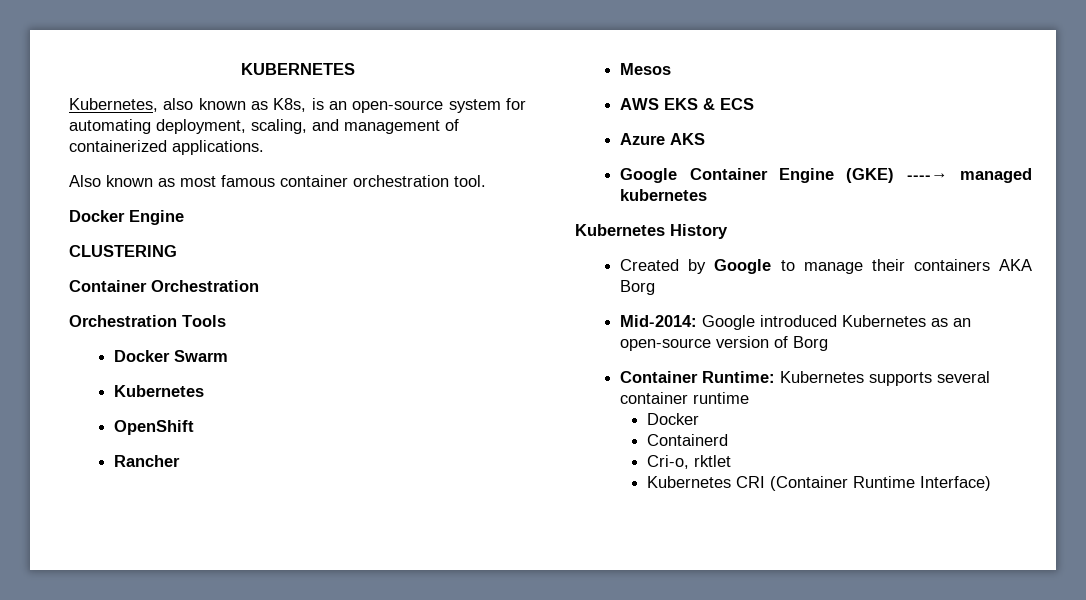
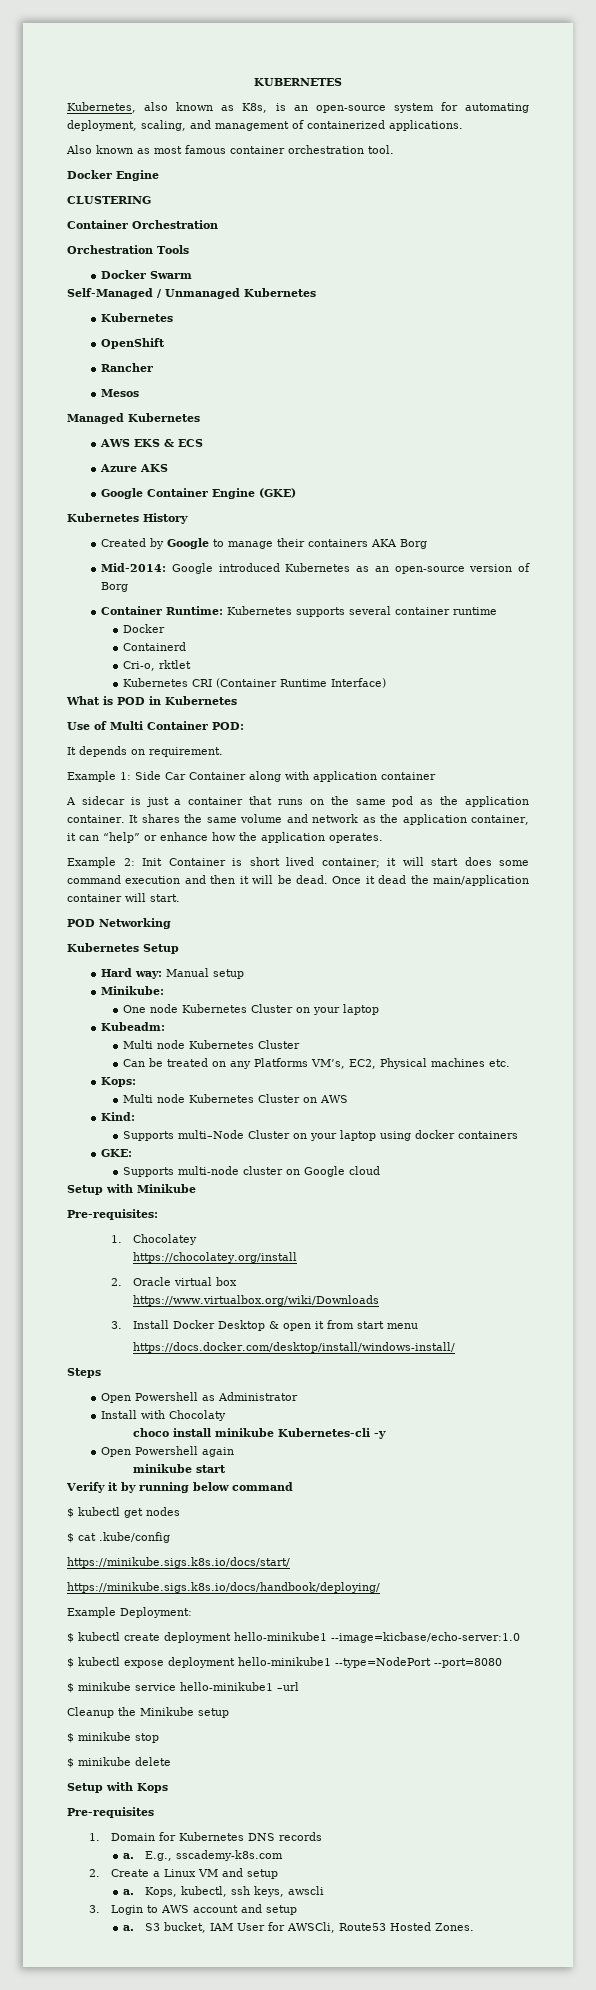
+ Self-Managed / Unmanaged Kubernetes
+ Managed Kubernetes
- Google Container Engine (GKE) ----→ managed kubernetes
+ Google Container Engine (GKE)
+ What is POD in Kubernetes
+ Use of Multi Container POD:
+ It depends on requirement.
+ Example 1: Side Car Container along with application container
+ A sidecar is just a container that runs on the same pod as the application container. It shares the same volume and network as the application container, it can “help” or enhance how the application operates.
+ Example 2: Init Container is short lived container; it will start does some command execution and then it will be dead. Once it dead the main/application container will start.
+ POD Networking
+ Kubernetes Setup
+ Hard way: Manual setup
+ Minikube:
+ One node Kubernetes Cluster on your laptop
+ Kubeadm:
+ Multi node Kubernetes Cluster
+ Can be treated on any Platforms VM’s, EC2, Physical machines etc.
+ Kops:
+ Multi node Kubernetes Cluster on AWS
+ Kind:
+ Supports multi–Node Cluster on your laptop using docker containers
+ GKE:
+ Supports multi-node cluster on Google cloud
+ Setup with Minikube
+ Pre-requisites:
+ 1. Chocolatey
+ https://chocolatey.org/install
+ 2. Oracle virtual box
+ https://www.virtualbox.org/wiki/Downloads
+ 3. Install Docker Desktop & open it from start menu
+ https://docs.docker.com/desktop/install/windows-install/
+ Steps
+ Open Powershell as Administrator
+ Install with Chocolaty
+ choco install minikube Kubernetes-cli -y
+ Open Powershell again
+ minikube start
+ Verify it by running below command
+ $ kubectl get nodes
+ $ cat .kube/config
+ https://minikube.sigs.k8s.io/docs/start/
+ https://minikube.sigs.k8s.io/docs/handbook/deploying/
+ Example Deployment:
+ $ kubectl create deployment hello-minikube1 --image=kicbase/echo-server:1.0
+ $ kubectl expose deployment hello-minikube1 --type=NodePort --port=8080
+ $ minikube service hello-minikube1 –url
+ Cleanup the Minikube setup
+ $ minikube stop
+ $ minikube delete
+ Setup with Kops
+ Pre-requisites
+ 1. Domain for Kubernetes DNS records
+ a. E.g., sscademy-k8s.com
+ 2. Create a Linux VM and setup
+ a. Kops, kubectl, ssh keys, awscli
+ 3. Login to AWS account and setup
+ a. S3 bucket, IAM User for AWSCli, Route53 Hosted Zones.

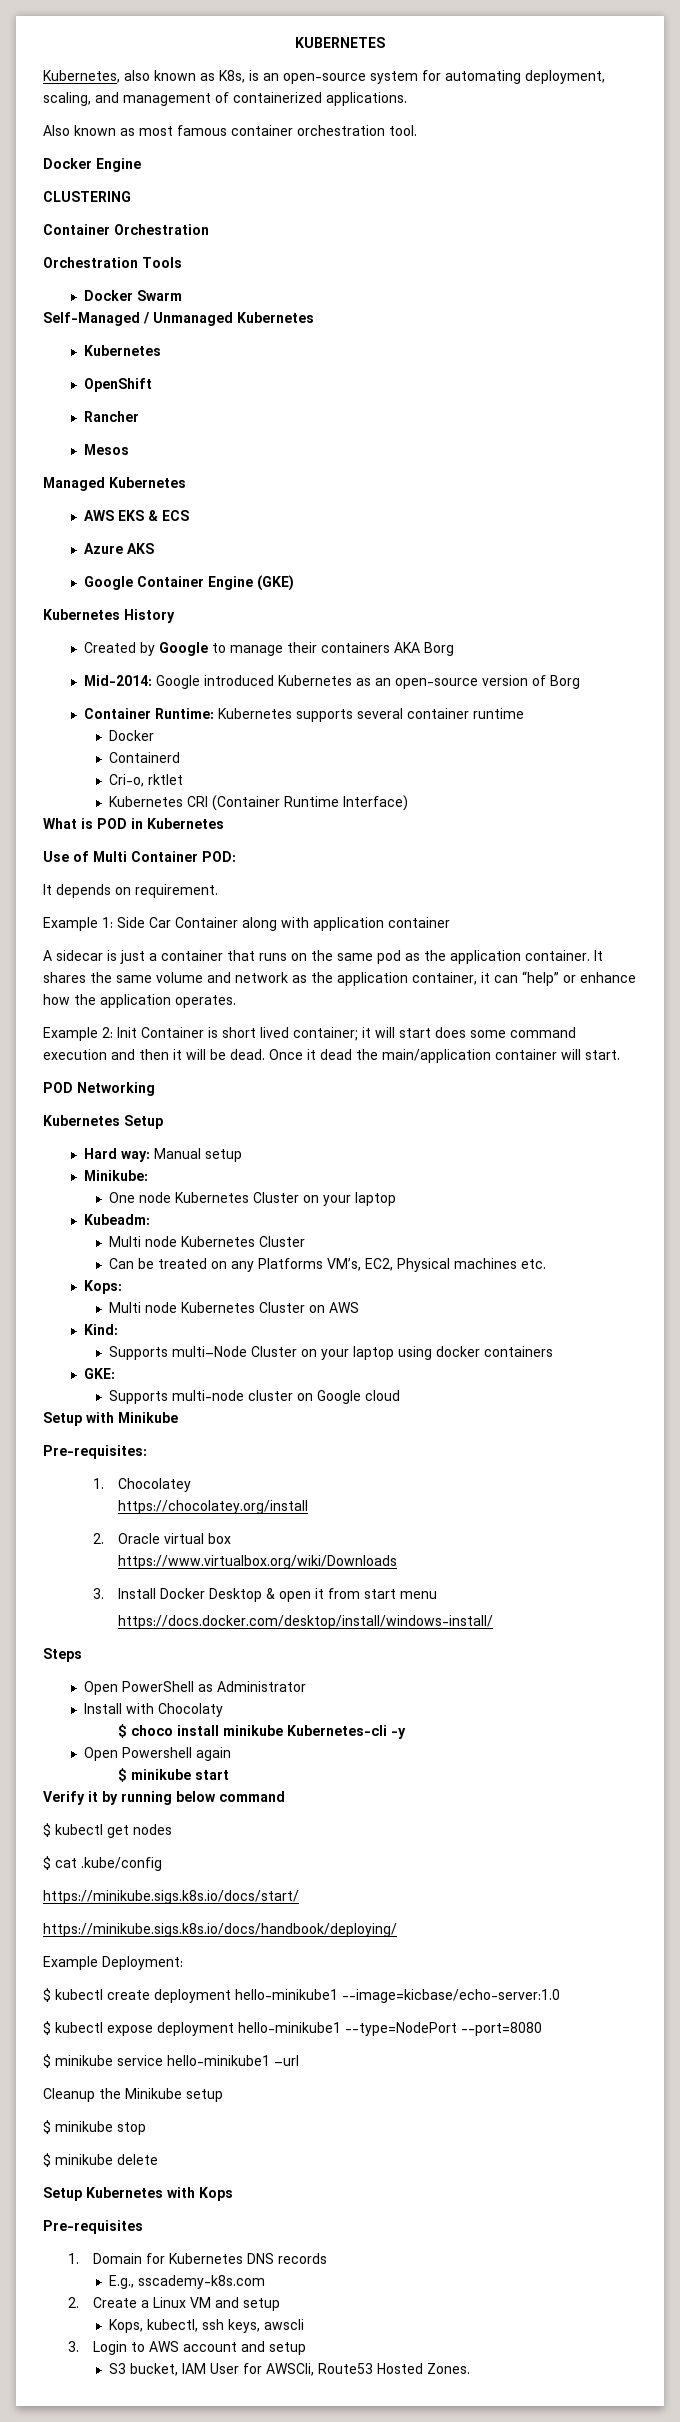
- Open Powershell as Administrator
+ Open PowerShell as Administrator
- choco install minikube Kubernetes-cli -y
+ $ choco install minikube Kubernetes-cli -y
- minikube start
+ $ minikube start
- Setup with Kops
+ Setup Kubernetes with Kops
  1. Domain for Kubernetes DNS records
- a. E.g., sscademy-k8s.com
+ E.g., sscademy-k8s.com
  2. Create a Linux VM and setup
- a. Kops, kubectl, ssh keys, awscli
+ Kops, kubectl, ssh keys, awscli
  3. Login to AWS account and setup
- a. S3 bucket, IAM User for AWSCli, Route53 Hosted Zones.
+ S3 bucket, IAM User for AWSCli, Route53 Hosted Zones.

